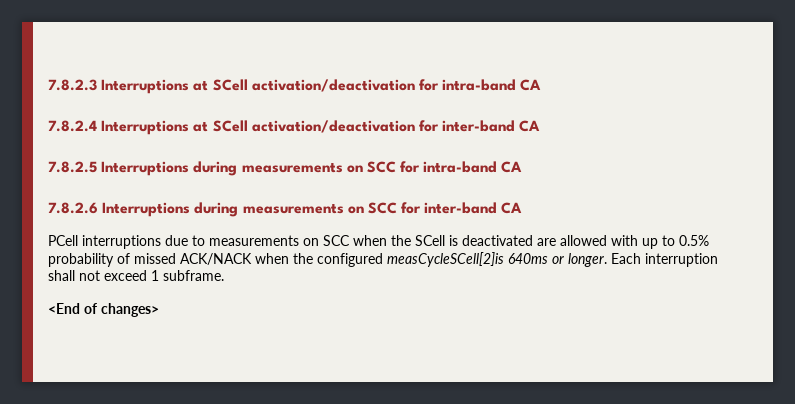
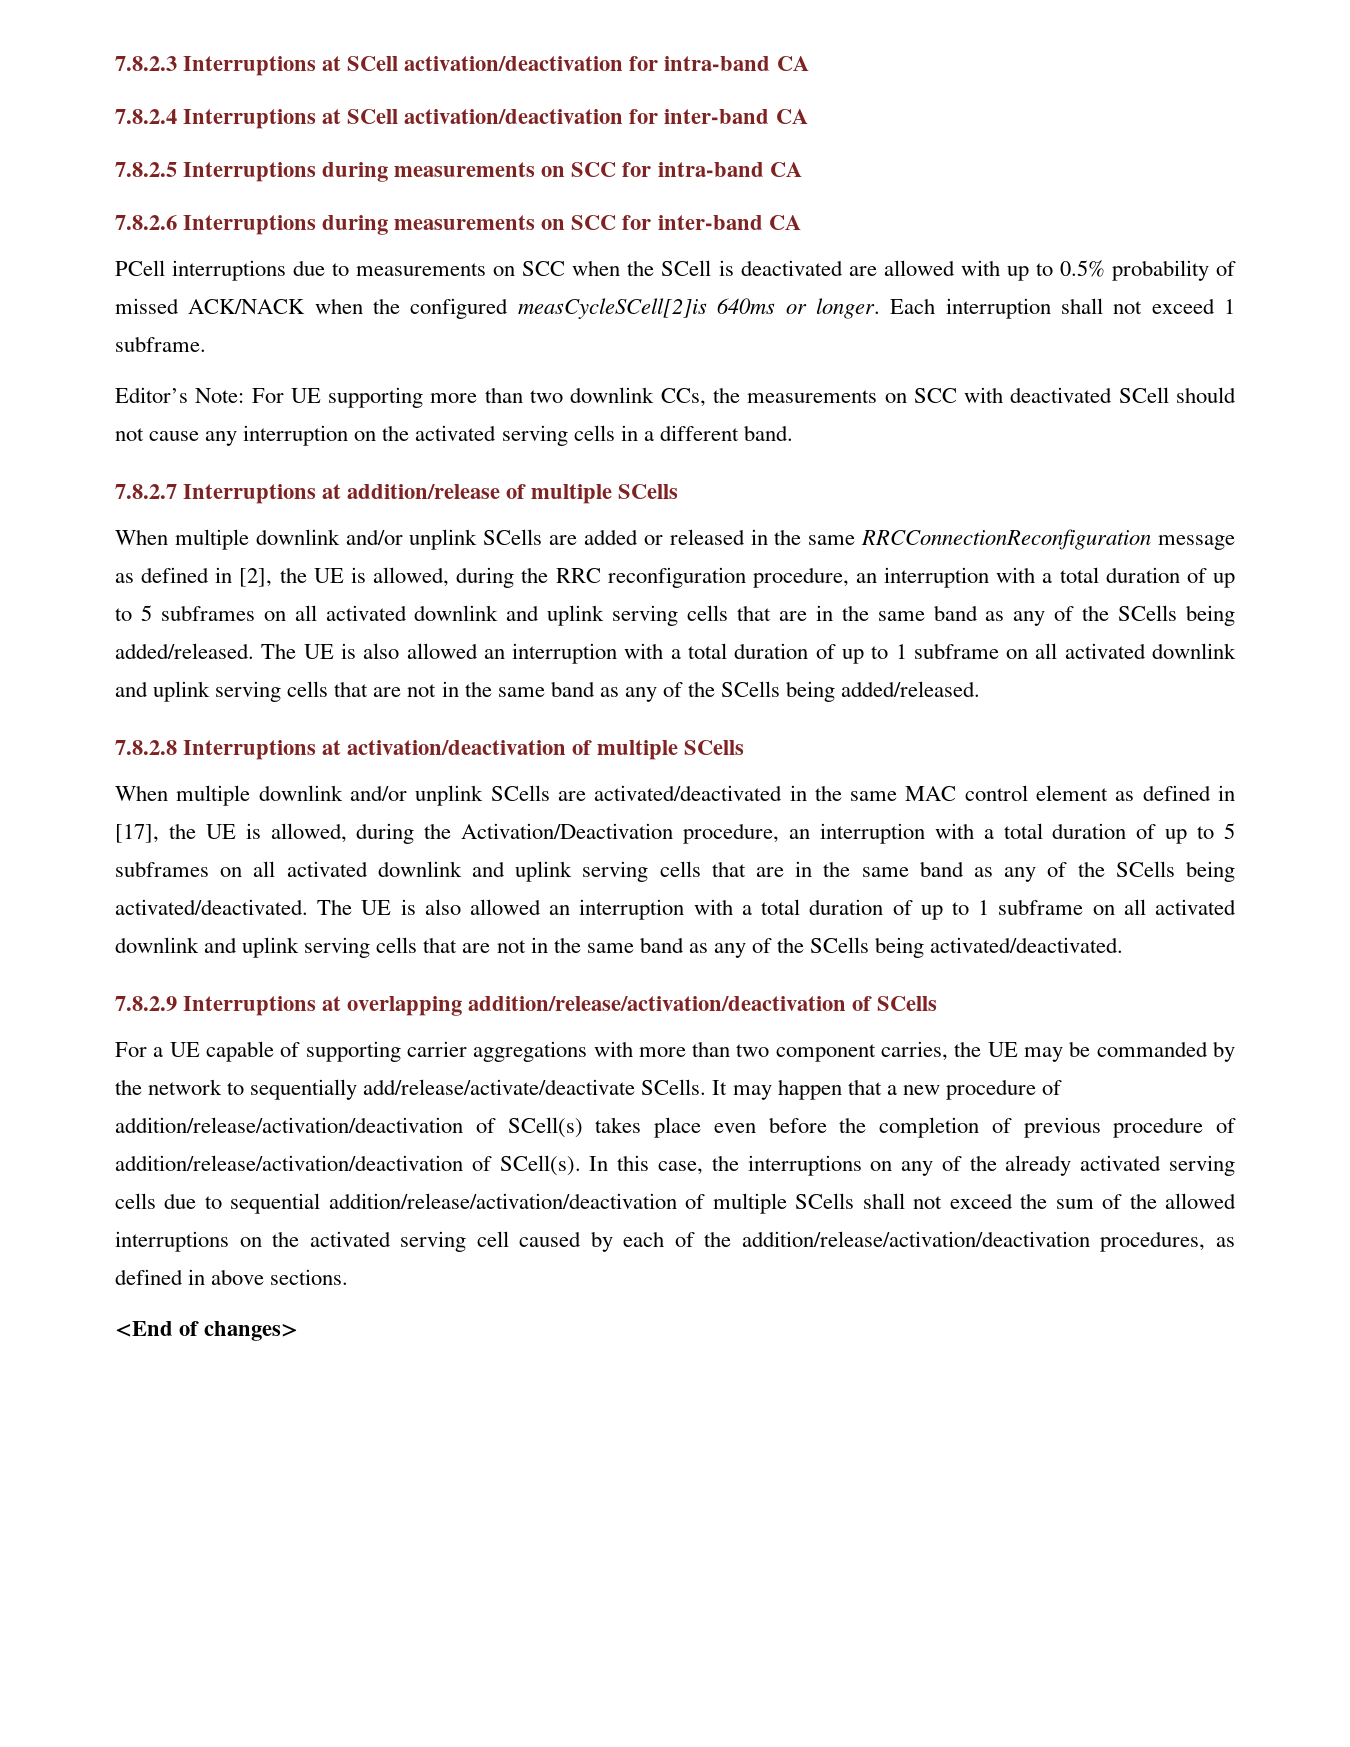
+ Editor’s Note: For UE supporting more than two downlink CCs, the measurements on SCC with deactivated SCell should not cause any interruption on the activated serving cells in a different band.
+ 7.8.2.7 Interruptions at addition/release of multiple SCells
+ When multiple downlink and/or unplink SCells are added or released in the same RRCConnectionReconfiguration message as defined in [2], the UE is allowed, during the RRC reconfiguration procedure, an interruption with a total duration of up to 5 subframes on all activated downlink and uplink serving cells that are in the same band as any of the SCells being added/released. The UE is also allowed an interruption with a total duration of up to 1 subframe on all activated downlink and uplink serving cells that are not in the same band as any of the SCells being added/released.
+ 7.8.2.8 Interruptions at activation/deactivation of multiple SCells
+ When multiple downlink and/or unplink SCells are activated/deactivated in the same MAC control element as defined in [17], the UE is allowed, during the Activation/Deactivation procedure, an interruption with a total duration of up to 5 subframes on all activated downlink and uplink serving cells that are in the same band as any of the SCells being activated/deactivated. The UE is also allowed an interruption with a total duration of up to 1 subframe on all activated downlink and uplink serving cells that are not in the same band as any of the SCells being activated/deactivated.
+ 7.8.2.9 Interruptions at overlapping addition/release/activation/deactivation of SCells
+ For a UE capable of supporting carrier aggregations with more than two component carries, the UE may be commanded by the network to sequentially add/release/activate/deactivate SCells. It may happen that a new procedure of addition/release/activation/deactivation of SCell(s) takes place even before the completion of previous procedure of addition/release/activation/deactivation of SCell(s). In this case, the interruptions on any of the already activated serving cells due to sequential addition/release/activation/deactivation of multiple SCells shall not exceed the sum of the allowed interruptions on the activated serving cell caused by each of the addition/release/activation/deactivation procedures, as defined in above sections.

